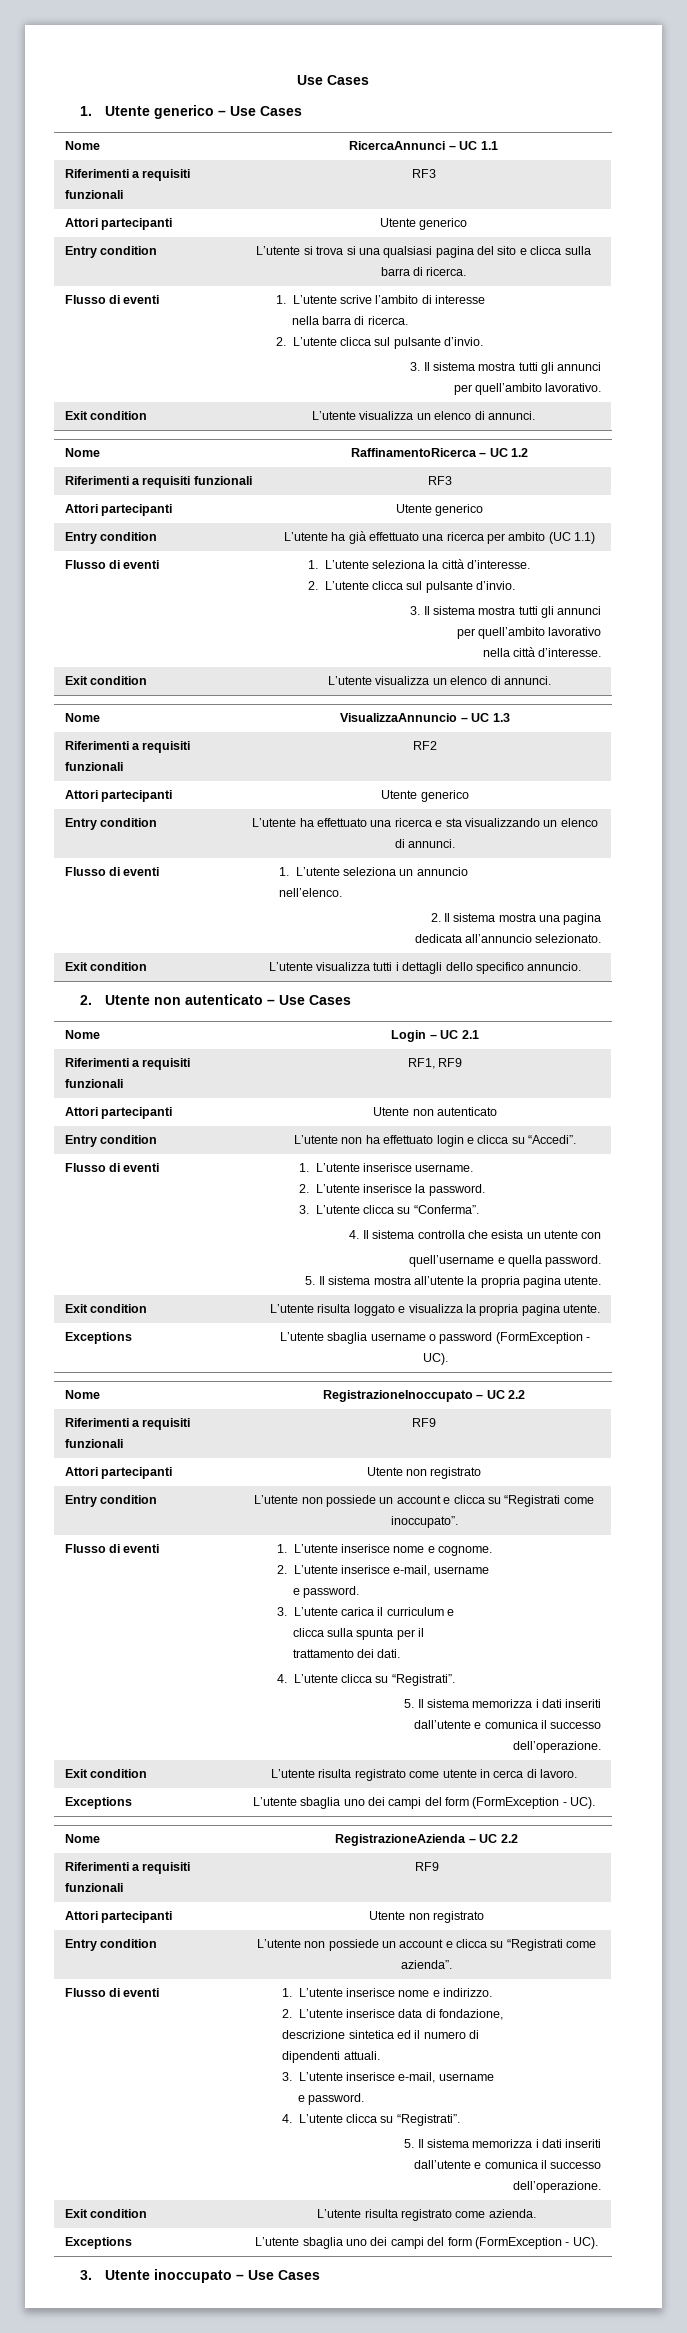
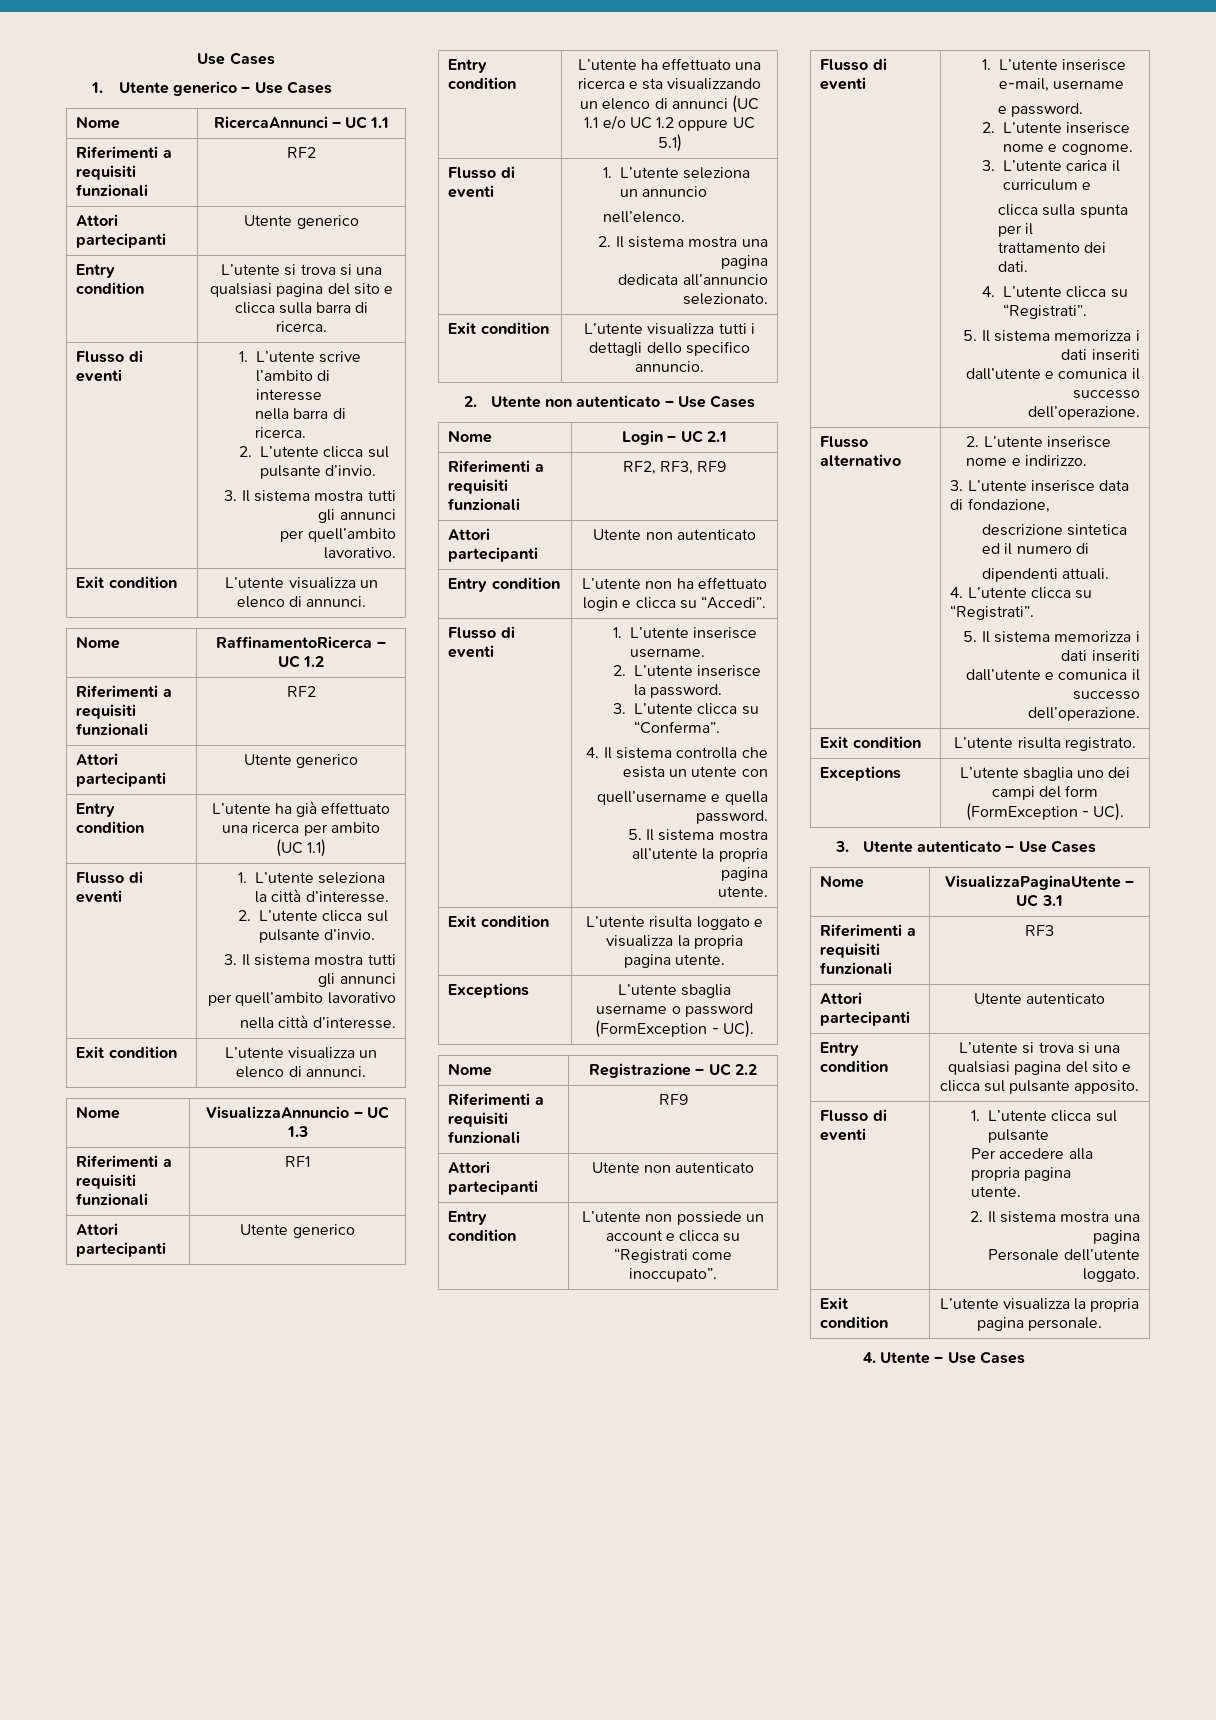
  Nome | RicercaAnnunci – UC 1.1
- Riferimenti a requisiti funzionali | RF3
+ Riferimenti a requisiti funzionali | RF2
  Nome | RaffinamentoRicerca – UC 1.2
- Riferimenti a requisiti funzionali | RF3
+ Riferimenti a requisiti funzionali | RF2
- Riferimenti a requisiti funzionali | RF2
+ Riferimenti a requisiti funzionali | RF1
- Entry condition | L’utente ha effettuato una ricerca e sta visualizzando un elenco di annunci.
+ Entry condition | L’utente ha effettuato una ricerca e sta visualizzando un elenco di annunci (UC 1.1 e/o UC 1.2 oppure UC 5.1)
- Riferimenti a requisiti funzionali | RF1, RF9
+ Riferimenti a requisiti funzionali | RF2, RF3, RF9
  Flusso di eventi | 1. L’utente inserisce username.
  2. L’utente inserisce la password.
  3. L’utente clicca su “Conferma”.
  4. Il sistema controlla che esista un utente con
  quell’username e quella password.
- 5. Il sistema mostra all’utente la propria pagina utente.
+ 5. Il sistema mostra all’utente la propria pagina
+ utente.
- Nome | RegistrazioneInoccupato – UC 2.2
+ Nome | Registrazione – UC 2.2
  Riferimenti a requisiti funzionali | RF9
- Attori partecipanti | Utente non registrato
+ Attori partecipanti | Utente non autenticato
- 1. L’utente inserisce nome e cognome.
- 2. L’utente inserisce e-mail, username
+ 1. L’utente inserisce e-mail, username
  e password.
+ 2. L’utente inserisce nome e cognome.
- Exit condition | L’utente risulta registrato come utente in cerca di lavoro.
- Exceptions | L’utente sbaglia uno dei campi del form (FormException - UC).
- Nome | RegistrazioneAzienda – UC 2.2
- Riferimenti a requisiti funzionali | RF9
- Attori partecipanti | Utente non registrato
- Entry condition | L’utente non possiede un account e clicca su “Registrati come azienda”.
- Flusso di eventi | 1. L’utente inserisce nome e indirizzo.
- 2. L’utente inserisce data di fondazione,
+ Flusso alternativo | 2. L’utente inserisce nome e indirizzo.
+ 3. L’utente inserisce data di fondazione,
  descrizione sintetica ed il numero di
  dipendenti attuali.
- 3. L’utente inserisce e-mail, username
- e password.
  4. L’utente clicca su “Registrati”.
  5. Il sistema memorizza i dati inseriti
  dall’utente e comunica il successo
  dell’operazione.
- Exit condition | L’utente risulta registrato come azienda.
+ Exit condition | L’utente risulta registrato.
- 3. Utente inoccupato – Use Cases
+ 3. Utente autenticato – Use Cases
+ Nome | VisualizzaPaginaUtente – UC 3.1
+ Riferimenti a requisiti funzionali | RF3
+ Attori partecipanti | Utente autenticato
+ Entry condition | L’utente si trova si una qualsiasi pagina del sito e clicca sul pulsante apposito.
+ Flusso di eventi | 1. L’utente clicca sul pulsante
+ Per accedere alla propria pagina
+ utente.
+ 2. Il sistema mostra una pagina
+ Personale dell’utente loggato.
+ Exit condition | L’utente visualizza la propria pagina personale.
+ 4. Utente – Use Cases

